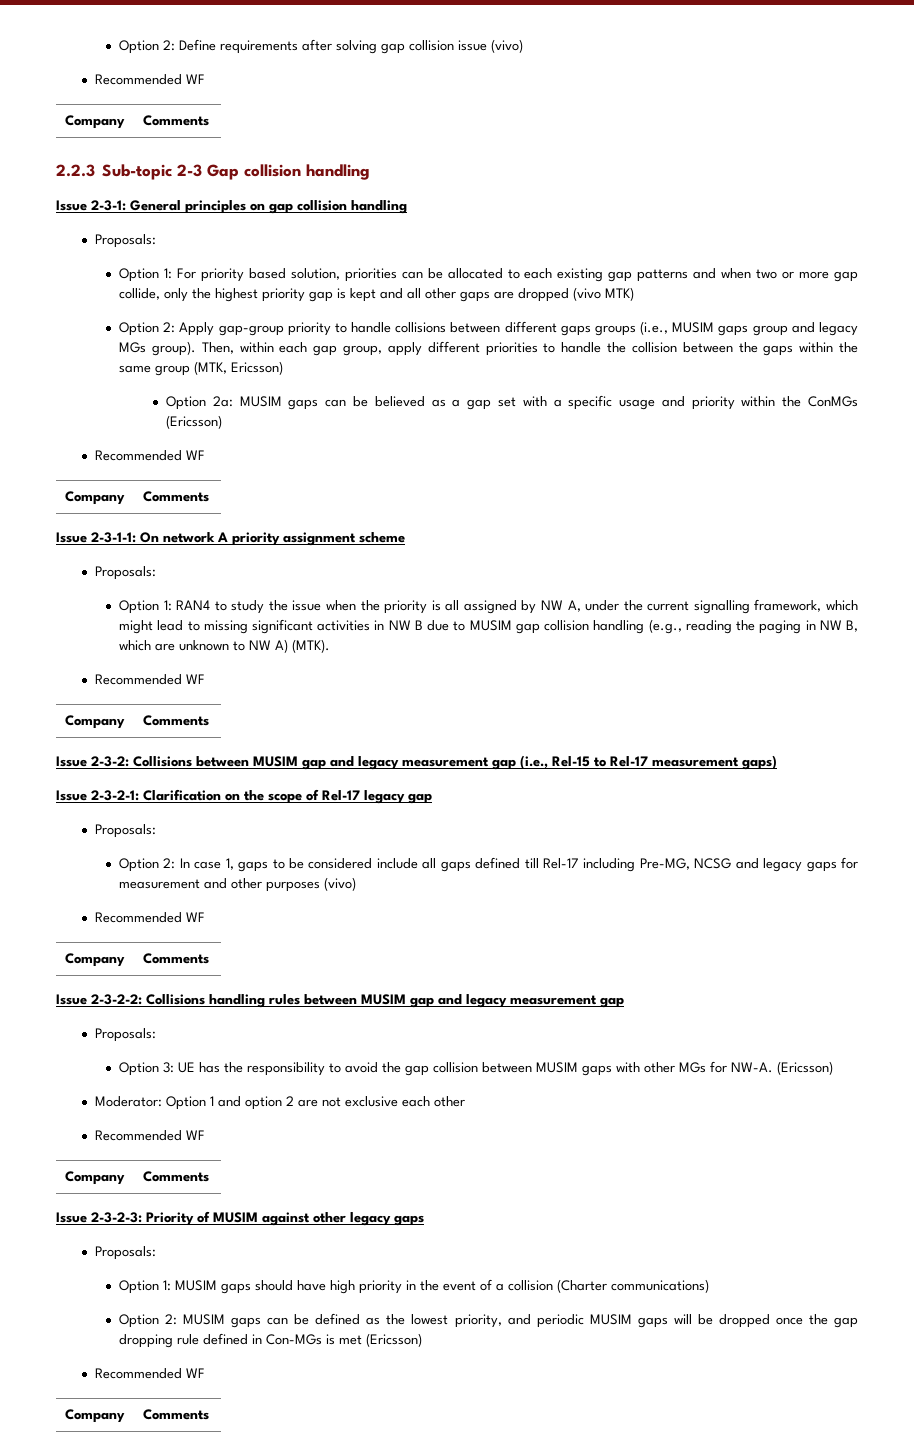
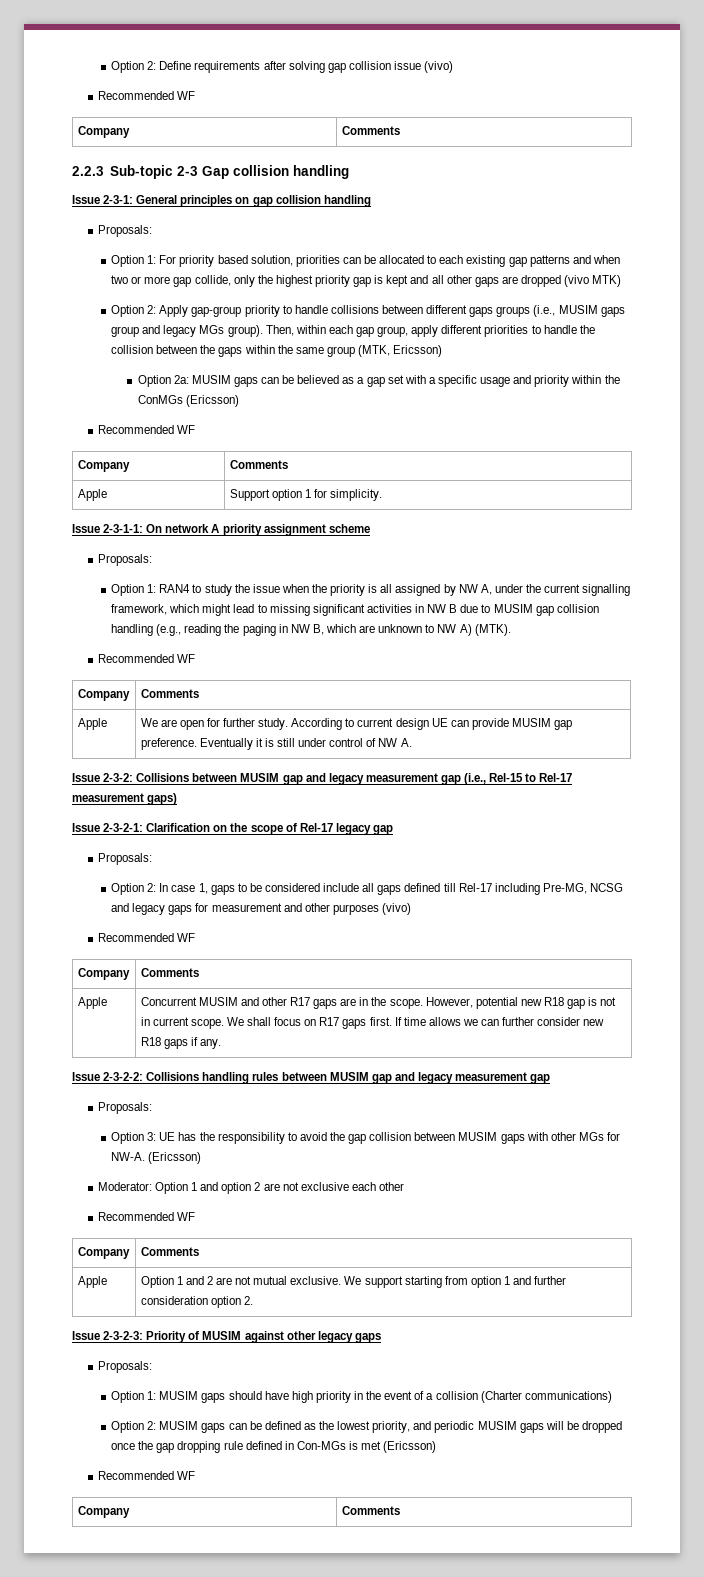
+ Apple | Support option 1 for simplicity.
+ Apple | We are open for further study. According to current design UE can provide MUSIM gap preference. Eventually it is still under control of NW A.
+ Apple | Concurrent MUSIM and other R17 gaps are in the scope. However, potential new R18 gap is not in current scope. We shall focus on R17 gaps first. If time allows we can further consider new R18 gaps if any.
+ Apple | Option 1 and 2 are not mutual exclusive. We support starting from option 1 and further consideration option 2.

